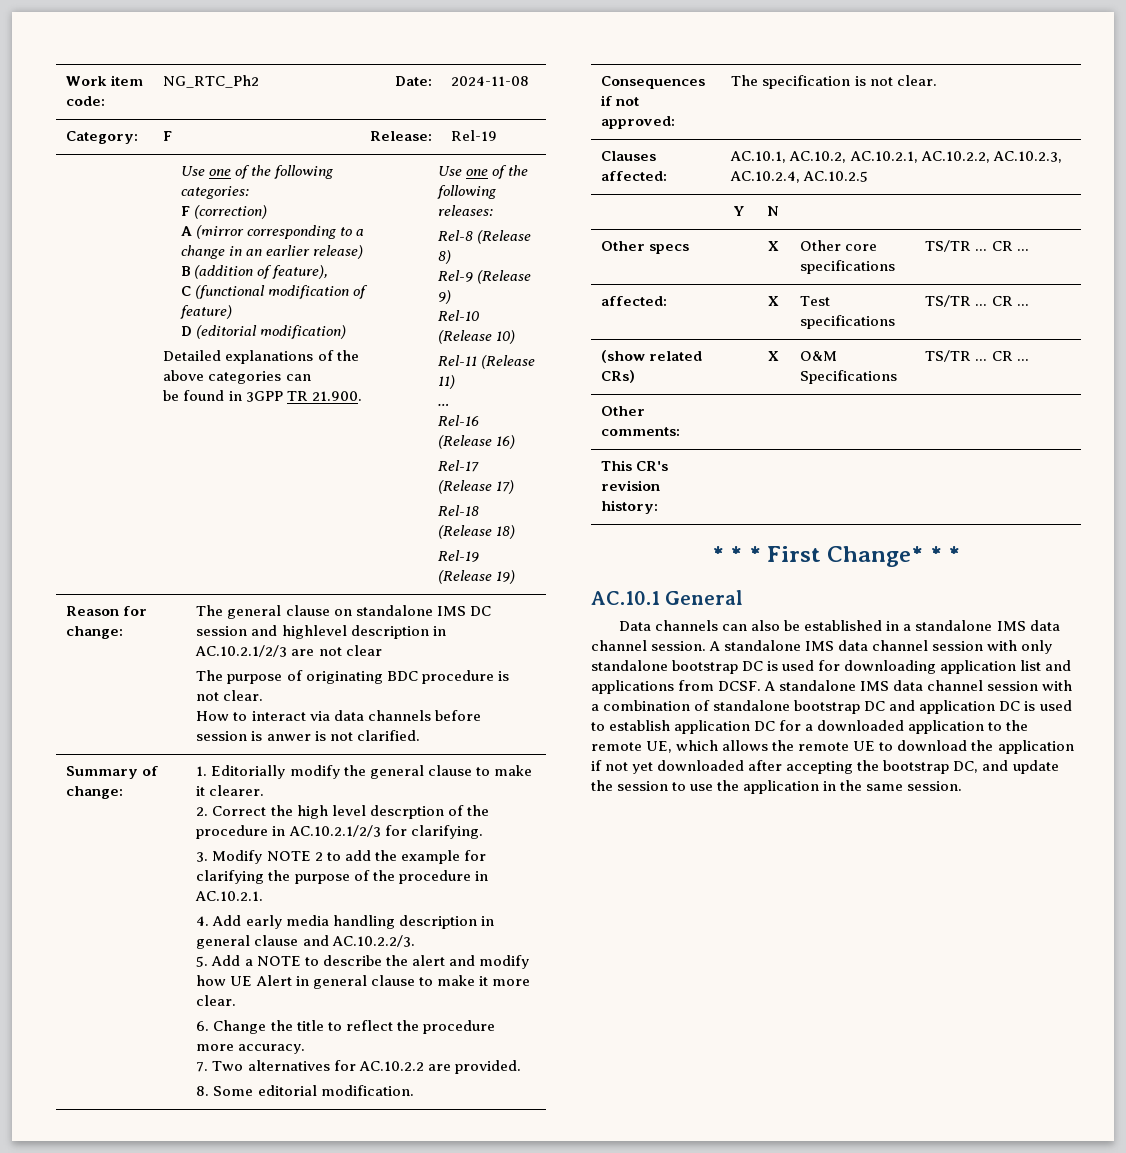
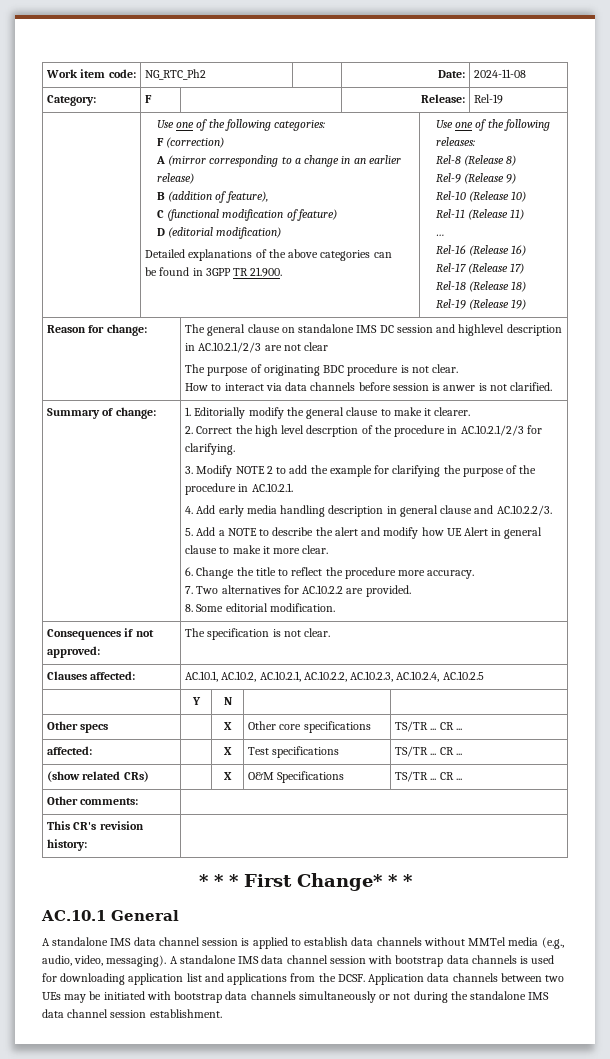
- Data channels can also be established in a standalone IMS data channel session. A standalone IMS data channel session with only standalone bootstrap DC is used for downloading application list and applications from DCSF. A standalone IMS data channel session with a combination of standalone bootstrap DC and application DC is used to establish application DC for a downloaded application to the remote UE, which allows the remote UE to download the application if not yet downloaded after accepting the bootstrap DC, and update the session to use the application in the same session.
+ A standalone IMS data channel session is applied to establish data channels without MMTel media (e.g., audio, video, messaging). A standalone IMS data channel session with bootstrap data channels is used for downloading application list and applications from the DCSF. Application data channels between two UEs may be initiated with bootstrap data channels simultaneously or not during the standalone IMS data channel session establishment.

